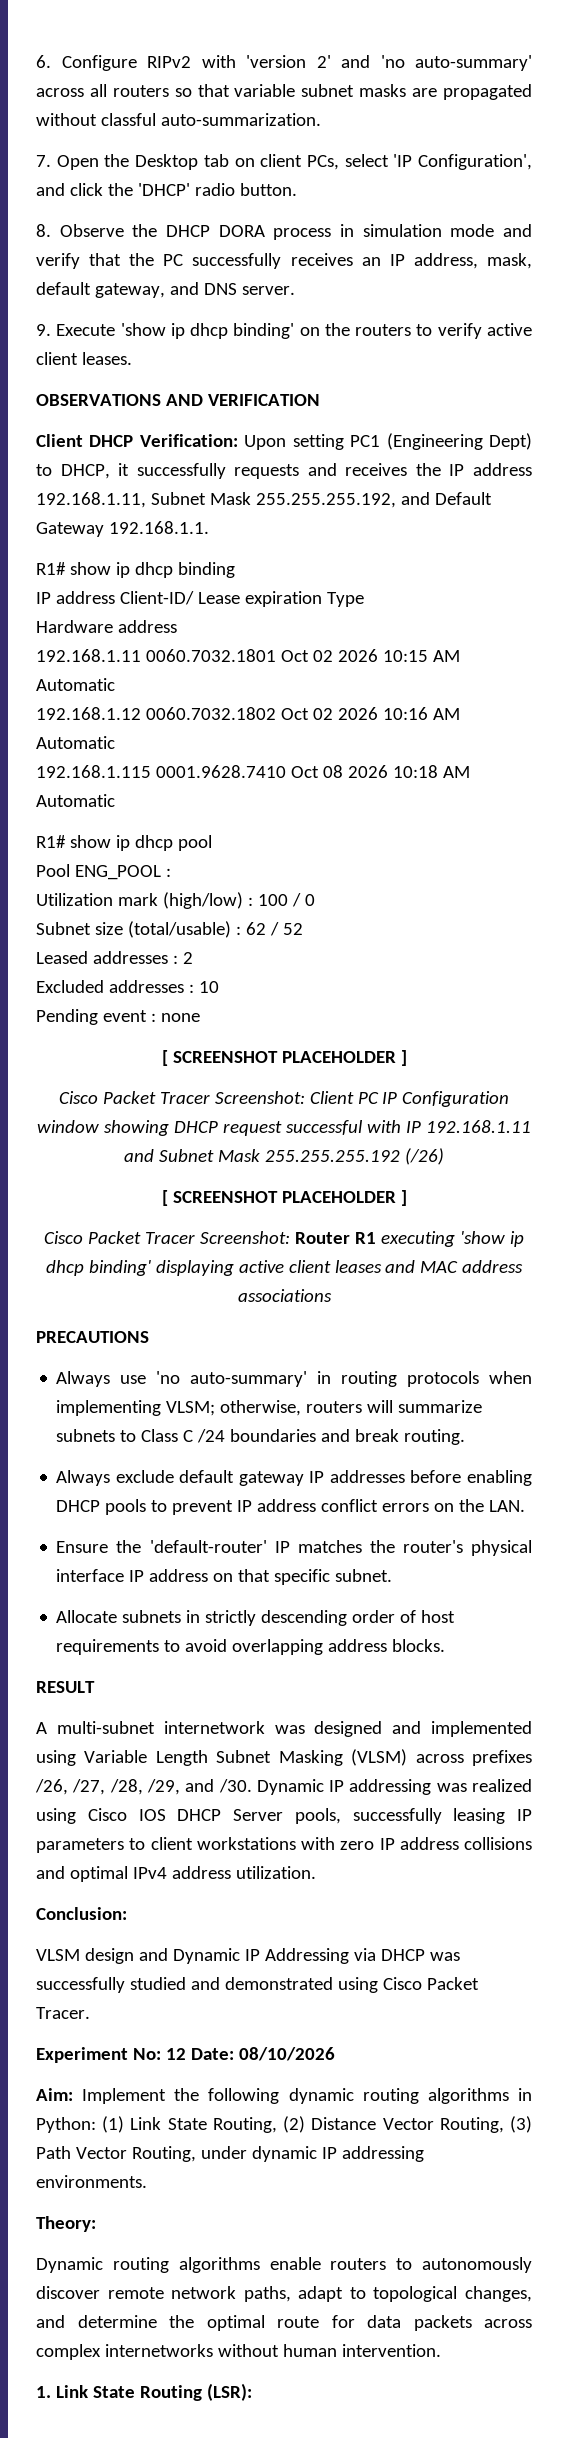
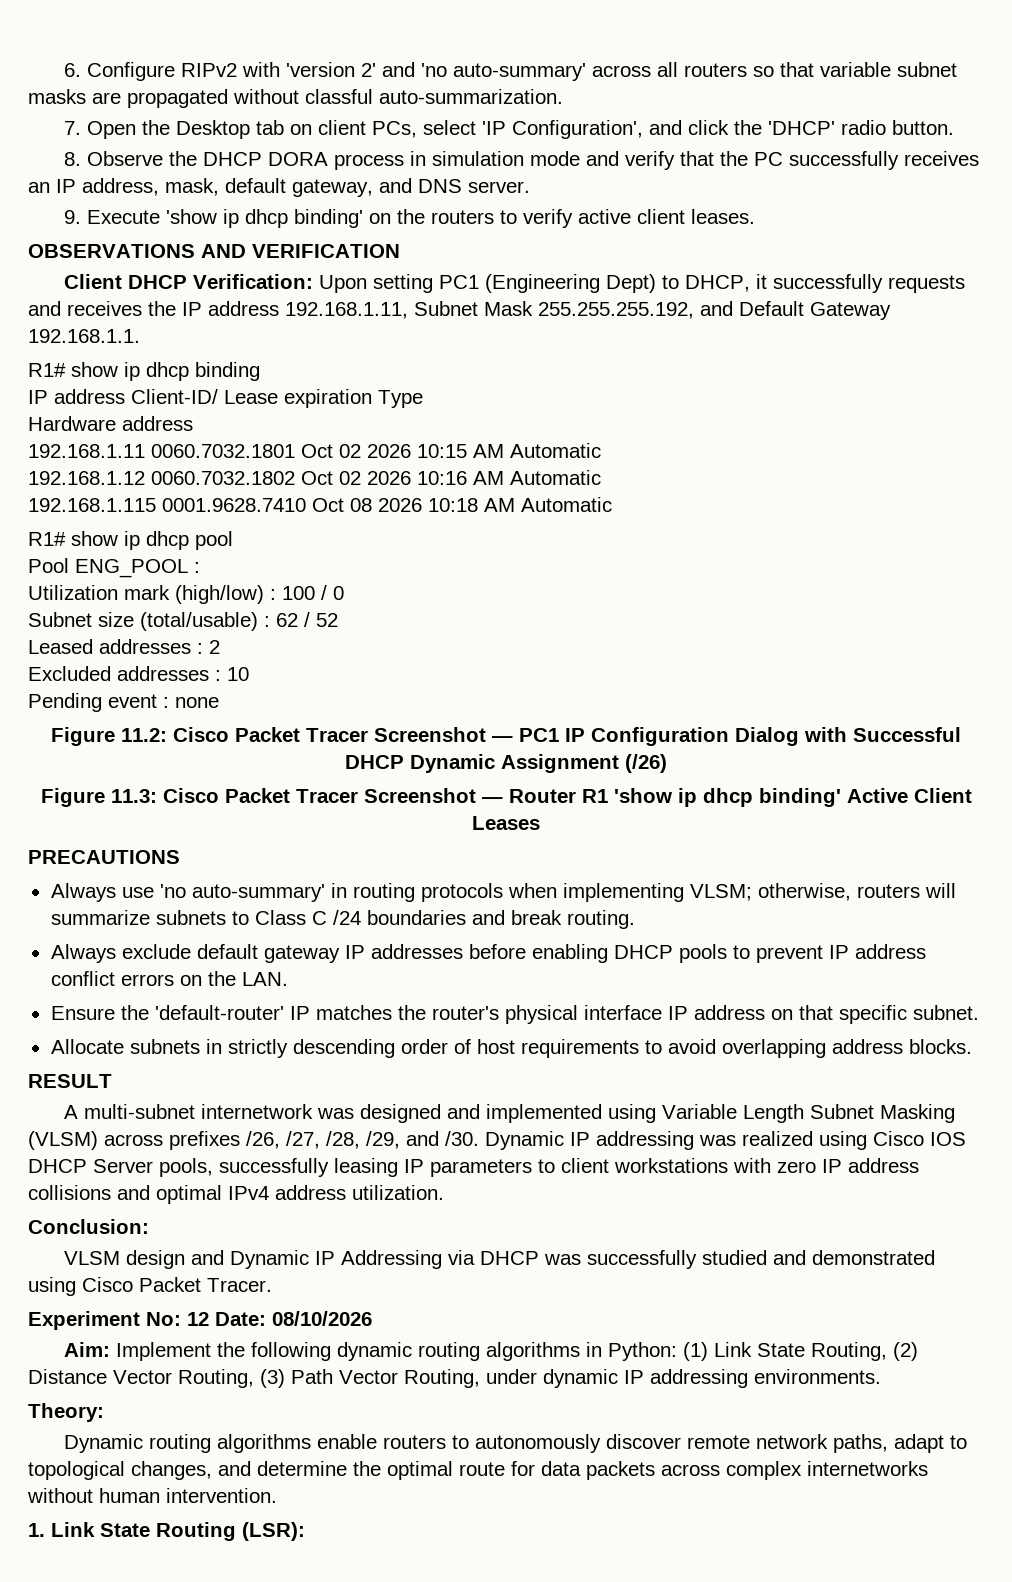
  Pending event : none
- [ SCREENSHOT PLACEHOLDER ]
- Cisco Packet Tracer Screenshot: Client PC IP Configuration window showing DHCP request successful with IP 192.168.1.11 and Subnet Mask 255.255.255.192 (/26)
- [ SCREENSHOT PLACEHOLDER ]
- Cisco Packet Tracer Screenshot: Router R1 executing 'show ip dhcp binding' displaying active client leases and MAC address associations
+ Figure 11.2: Cisco Packet Tracer Screenshot — PC1 IP Configuration Dialog with Successful DHCP Dynamic Assignment (/26)
+ Figure 11.3: Cisco Packet Tracer Screenshot — Router R1 'show ip dhcp binding' Active Client Leases

